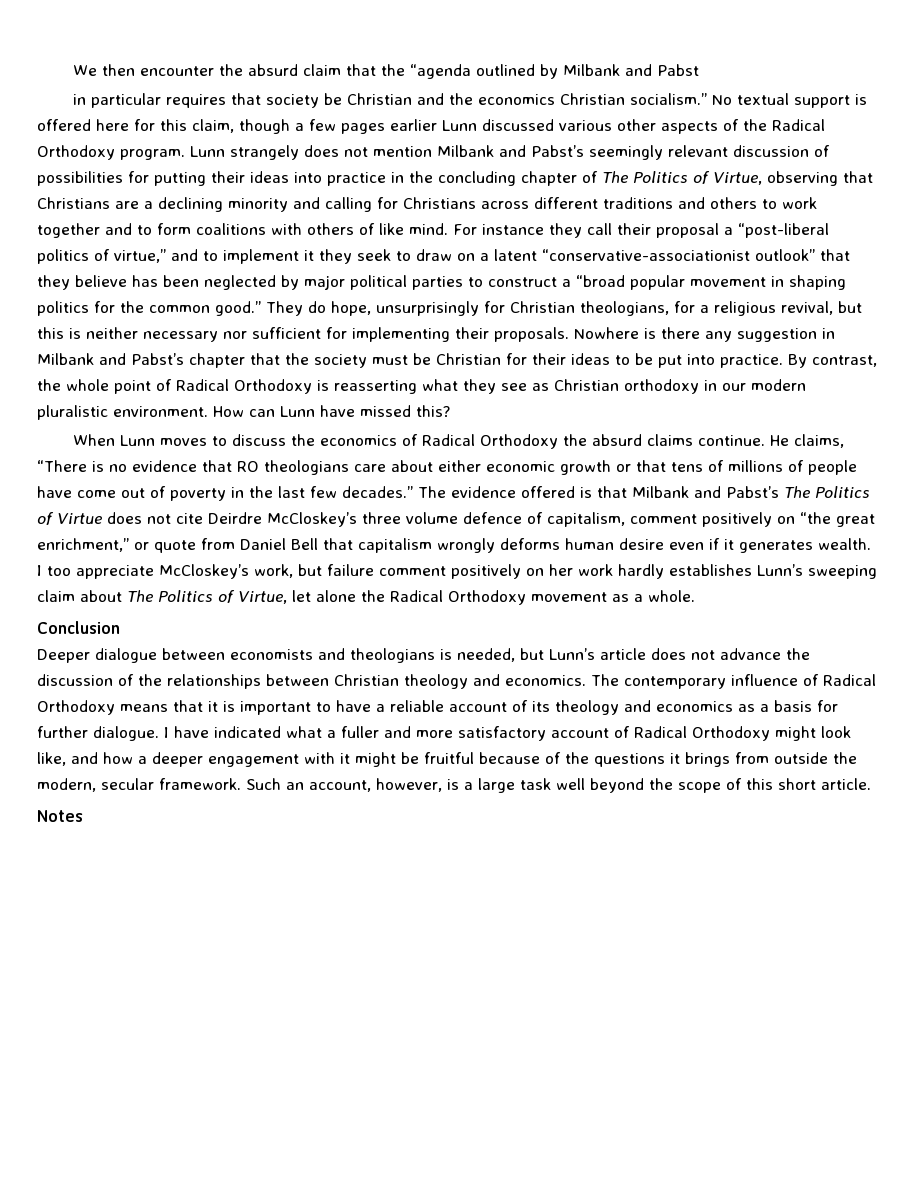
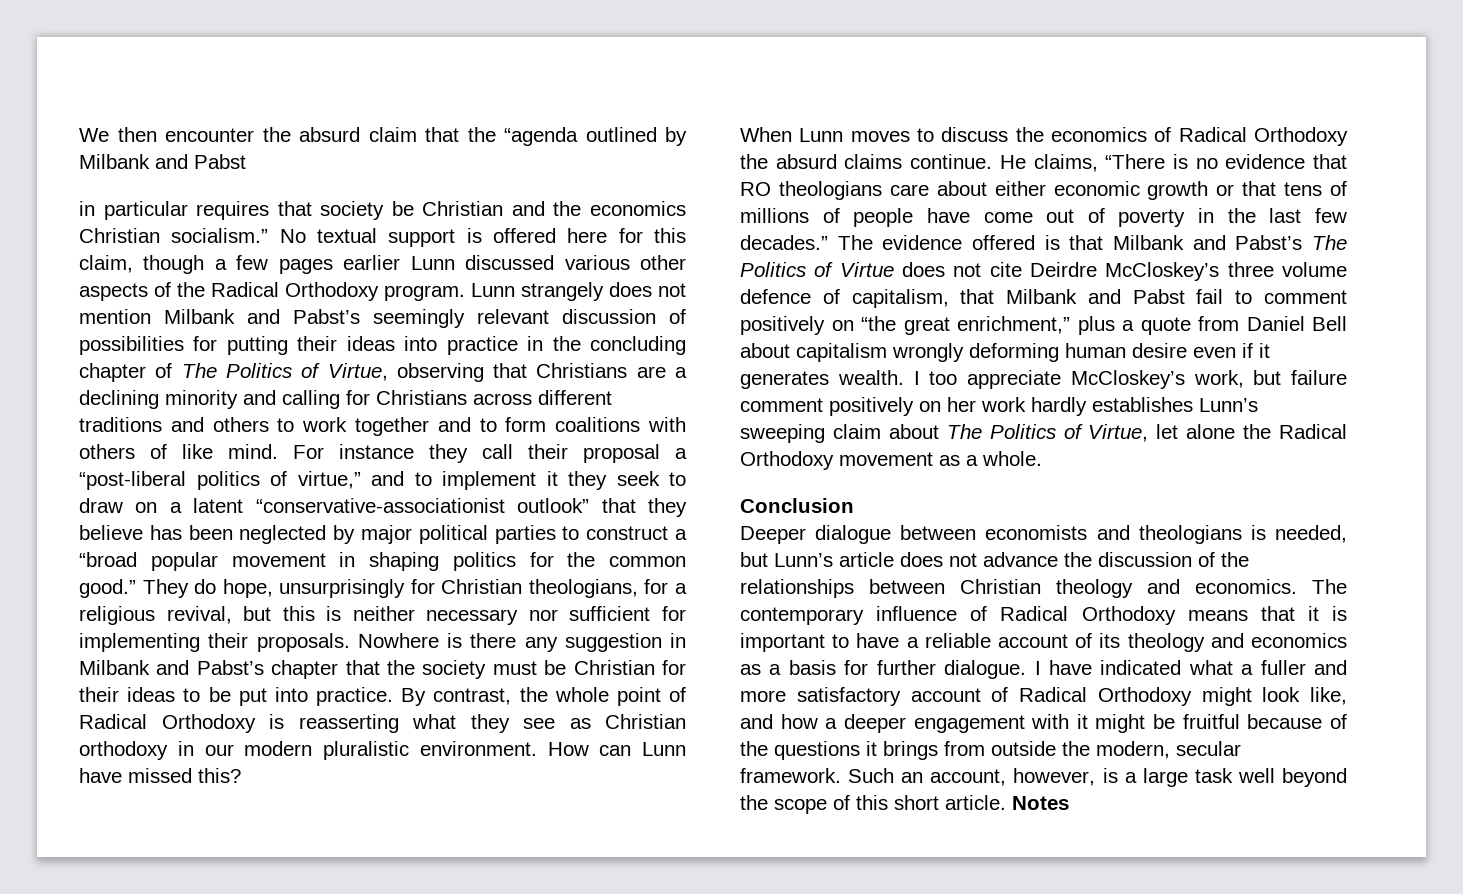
- The evidence offered is that Milbank and Pabst’s The Politics of Virtue does not cite Deirdre McCloskey’s three volume defence of capitalism, comment positively on “the great enrichment,” or quote from Daniel Bell that capitalism wrongly deforms human desire even if it generates wealth.
+ The evidence offered is that Milbank and Pabst’s The Politics of Virtue does not cite Deirdre McCloskey’s three volume defence of capitalism, that Milbank and Pabst fail to comment positively on “the great enrichment,” plus a quote from Daniel Bell about capitalism wrongly deforming human desire even if it generates wealth.
- Such an account, however, is a large task well beyond the scope of this short article.
- Notes
+ Such an account, however, is a large task well beyond the scope of this short article. Notes

